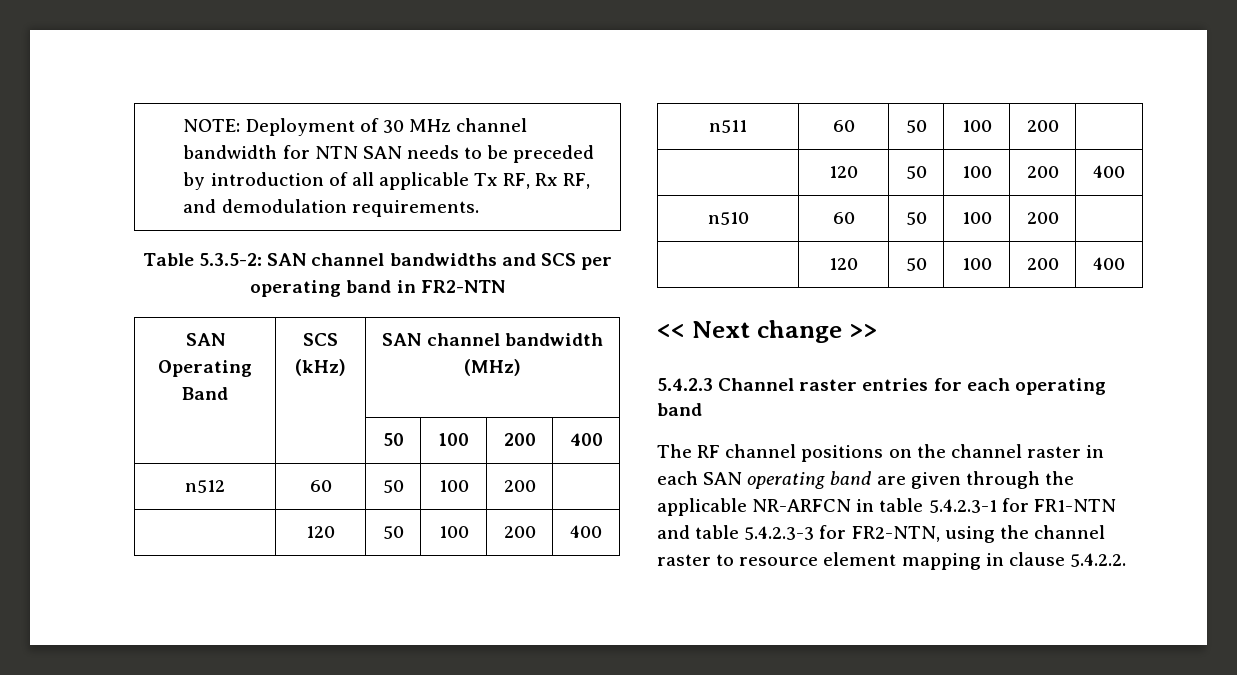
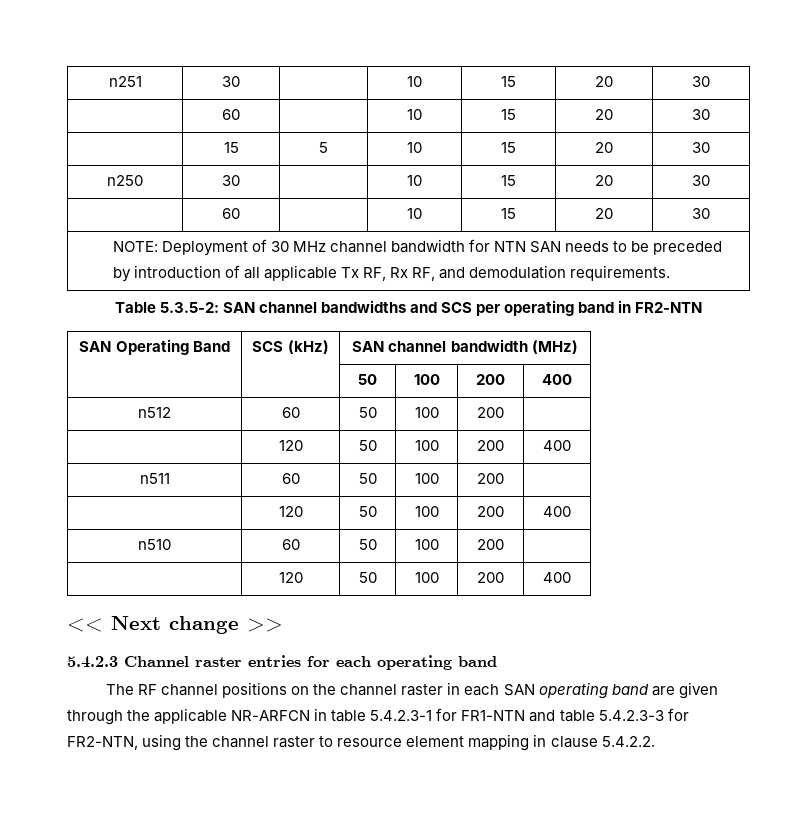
+ n251 | 30 | | 10 | 15 | 20 | 30
+ | 60 | | 10 | 15 | 20 | 30
+ | 15 | 5 | 10 | 15 | 20 | 30
+ n250 | 30 | | 10 | 15 | 20 | 30
+ | 60 | | 10 | 15 | 20 | 30

